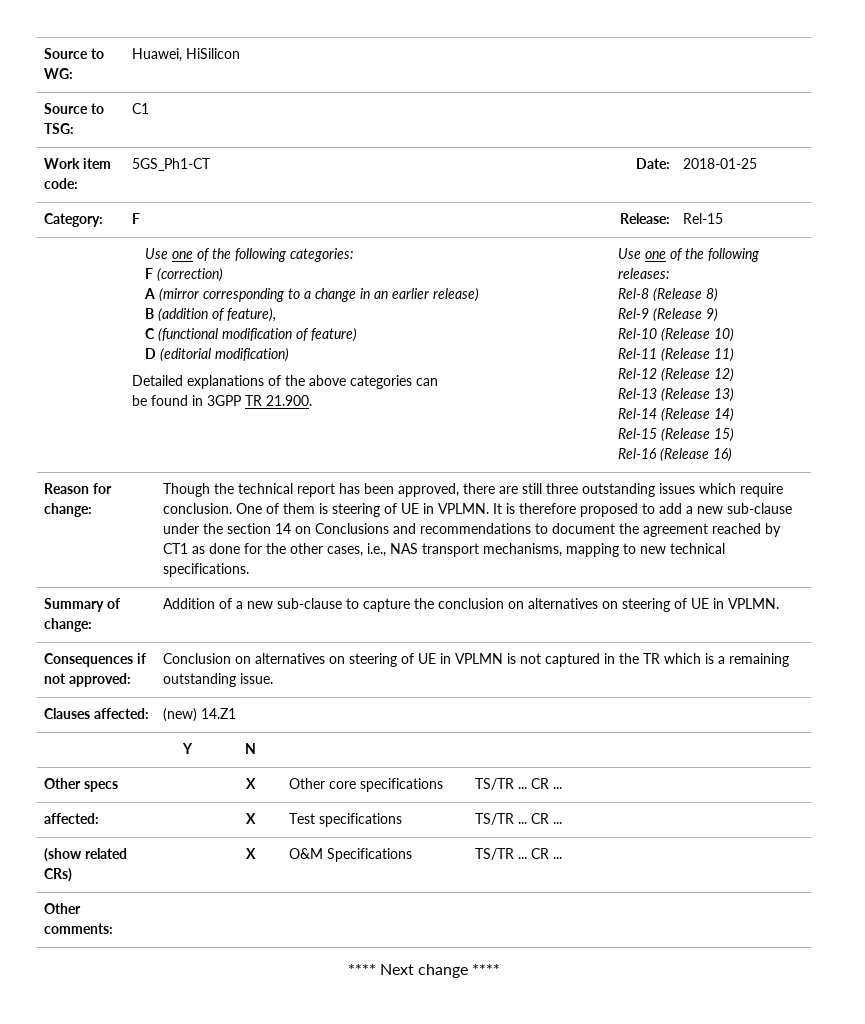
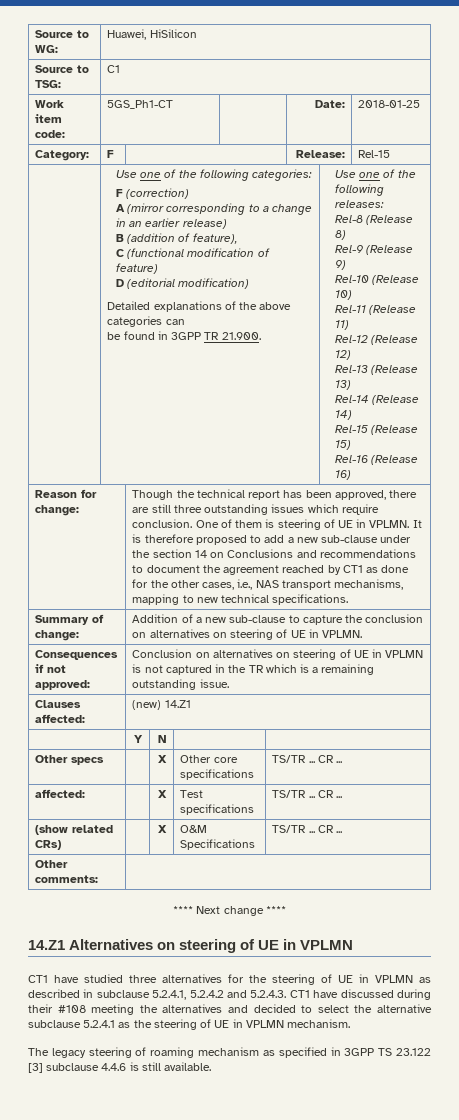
+ 14.Z1 Alternatives on steering of UE in VPLMN
+ CT1 have studied three alternatives for the steering of UE in VPLMN as described in subclause 5.2.4.1, 5.2.4.2 and 5.2.4.3. CT1 have discussed during their #108 meeting the alternatives and decided to select the alternative subclause 5.2.4.1 as the steering of UE in VPLMN mechanism.
+ The legacy steering of roaming mechanism as specified in 3GPP TS 23.122 [3] subclause 4.4.6 is still available.

